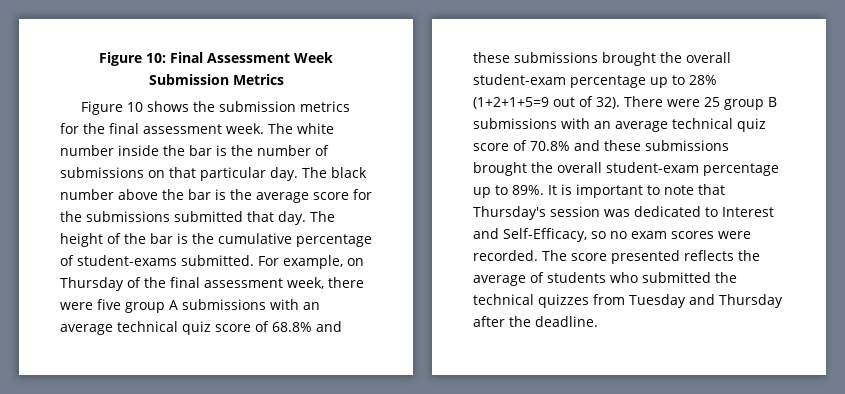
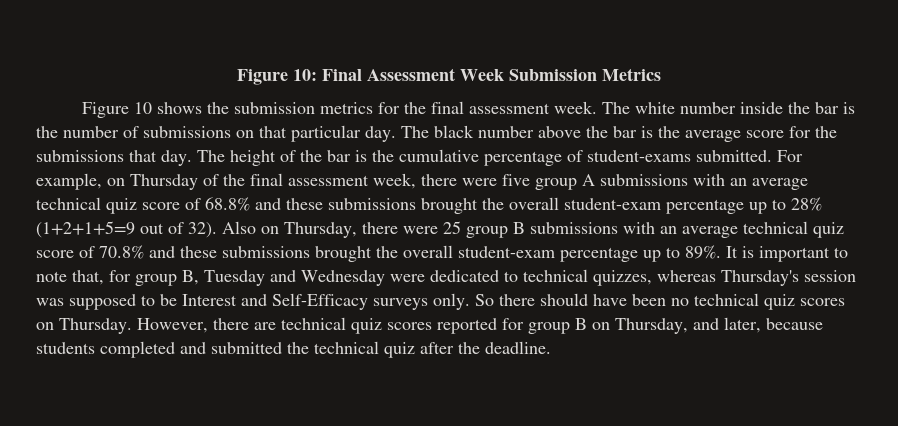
- The black number above the bar is the average score for the submissions submitted that day.
+ The black number above the bar is the average score for the submissions that day.
- There were 25 group B submissions with an average technical quiz score of 70.8% and these submissions brought the overall student-exam percentage up to 89%.
+ Also on Thursday, there were 25 group B submissions with an average technical quiz score of 70.8% and these submissions brought the overall student-exam percentage up to 89%.
- It is important to note that Thursday's session was dedicated to Interest and Self-Efficacy, so no exam scores were recorded. The score presented reflects the average of students who submitted the technical quizzes from Tuesday and Thursday after the deadline.
+ It is important to note that, for group B, Tuesday and Wednesday were dedicated to technical quizzes, whereas Thursday's session was supposed to be Interest and Self-Efficacy surveys only. So there should have been no technical quiz scores on Thursday. However, there are technical quiz scores reported for group B on Thursday, and later, because students completed and submitted the technical quiz after the deadline.

